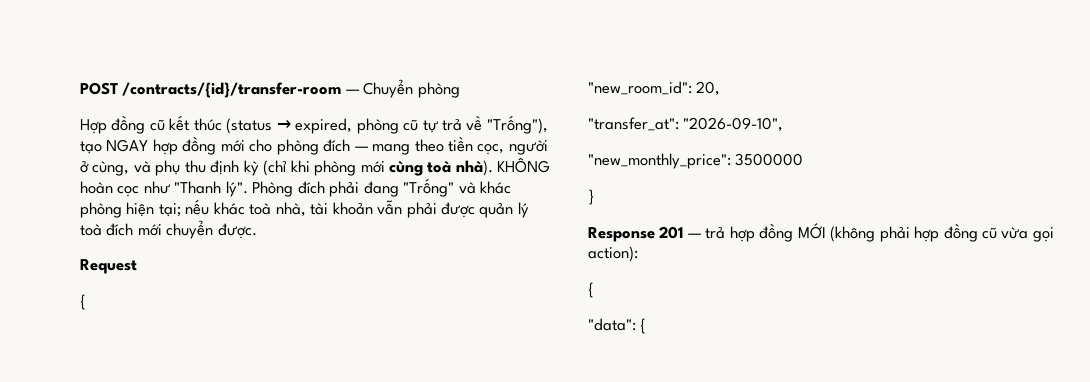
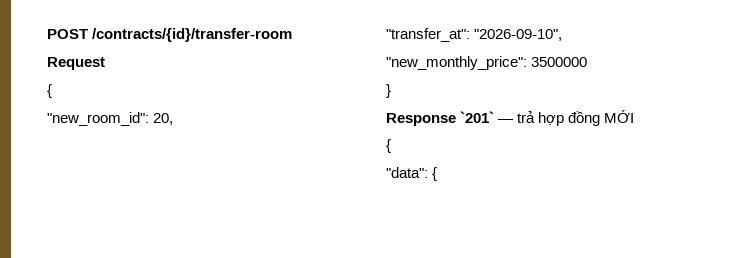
- POST /contracts/{id}/transfer-room — Chuyển phòng
- Hợp đồng cũ kết thúc (status → expired, phòng cũ tự trả về "Trống"), tạo NGAY hợp đồng mới cho phòng đích — mang theo tiền cọc, người ở cùng, và phụ thu định kỳ (chỉ khi phòng mới cùng toà nhà). KHÔNG hoàn cọc như "Thanh lý". Phòng đích phải đang "Trống" và khác phòng hiện tại; nếu khác toà nhà, tài khoản vẫn phải được quản lý toà đích mới chuyển được.
+ POST /contracts/{id}/transfer-room
- Response 201 — trả hợp đồng MỚI (không phải hợp đồng cũ vừa gọi action):
+ Response `201` — trả hợp đồng MỚI

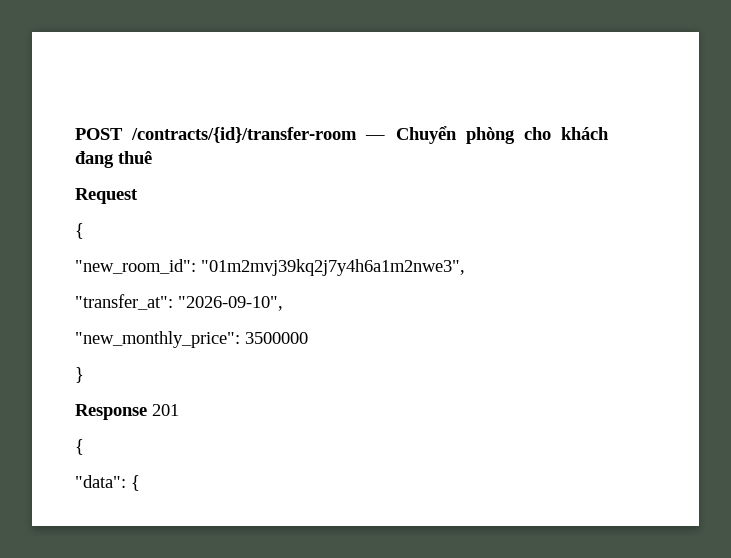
- POST /contracts/{id}/transfer-room
+ POST /contracts/{id}/transfer-room — Chuyển phòng cho khách đang thuê
- "new_room_id": 20,
+ "new_room_id": "01m2mvj39kq2j7y4h6a1m2nwe3",
- Response `201` — trả hợp đồng MỚI
+ Response 201

